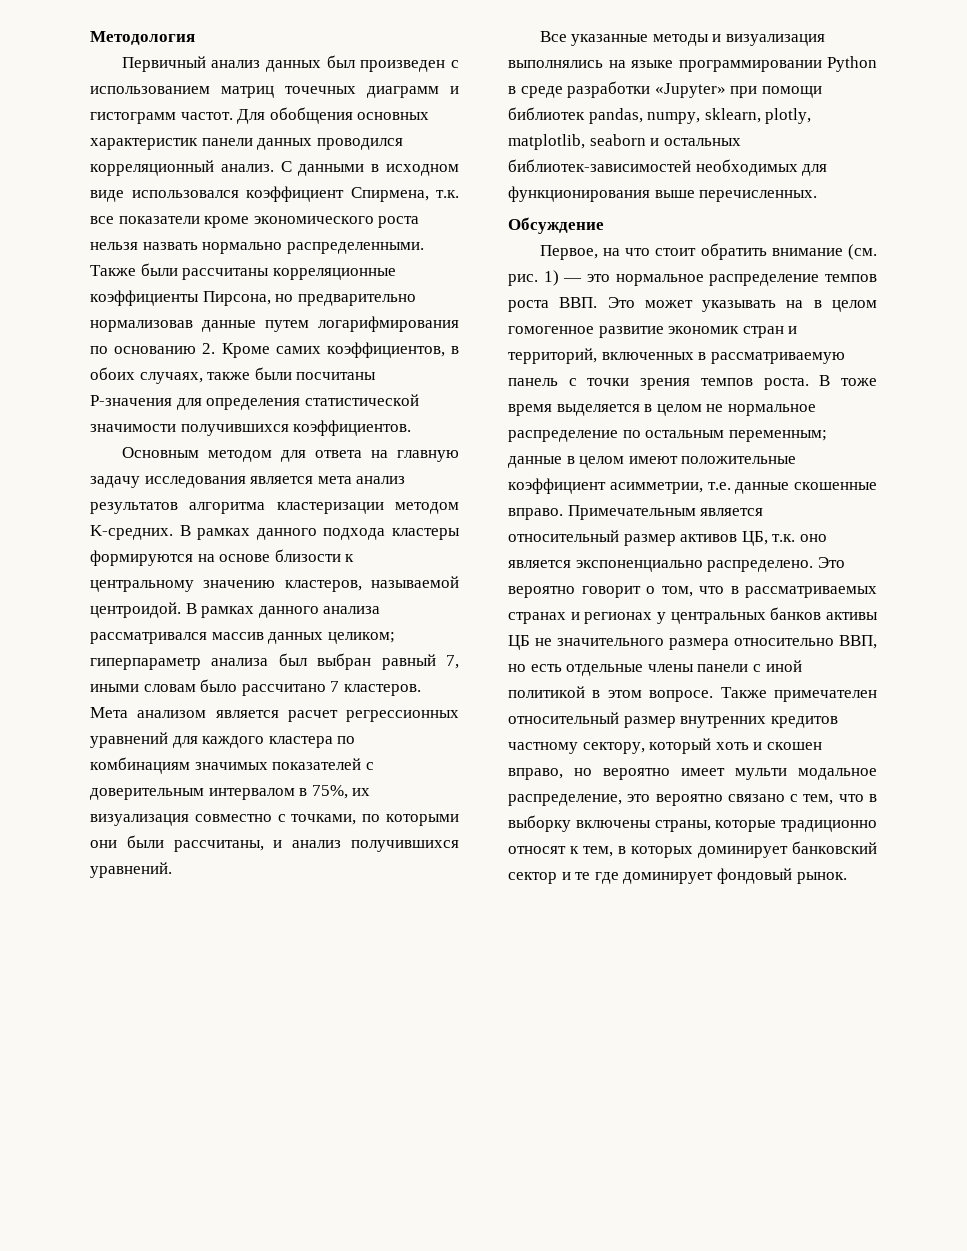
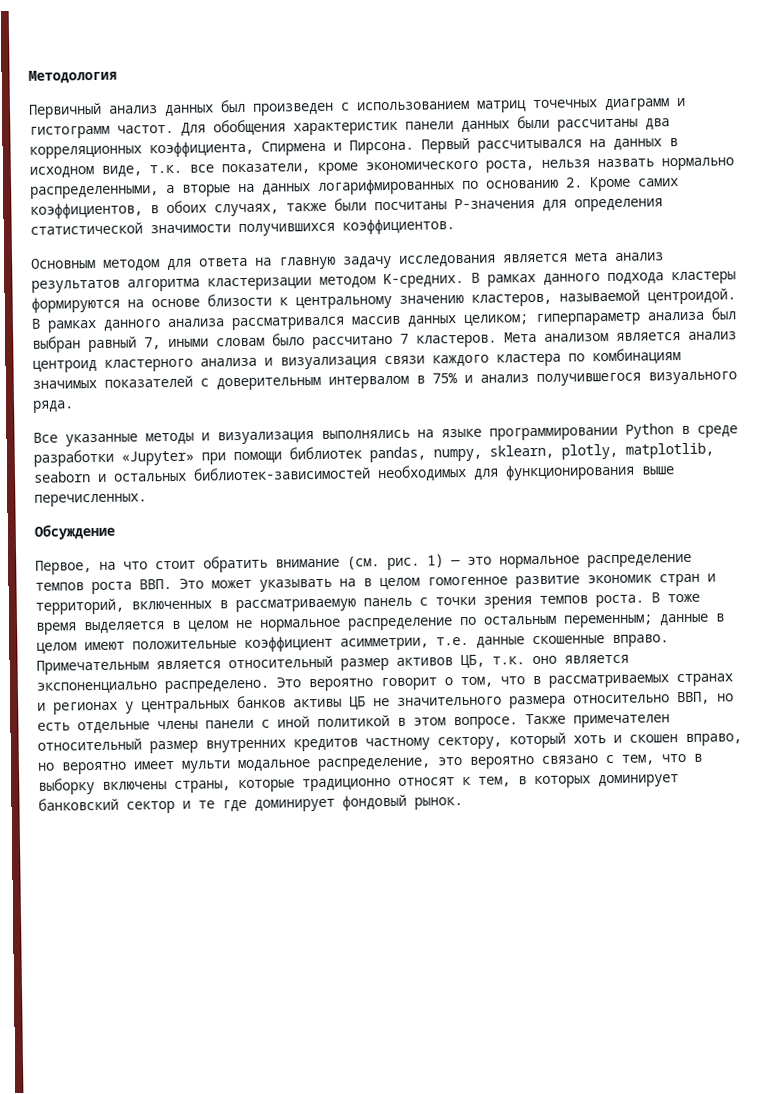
- Для обобщения основных характеристик панели данных проводился корреляционный анализ. С данными в исходном виде использовался коэффициент Спирмена, т.к. все показатели кроме экономического роста нельзя назвать нормально распределенными. Также были рассчитаны корреляционные коэффициенты Пирсона, но предварительно нормализовав данные путем логарифмирования по основанию 2. Кроме самих коэффициентов, в обоих случаях, также были посчитаны Р-значения для определения статистической значимости получившихся коэффициентов.
+ Для обобщения характеристик панели данных были рассчитаны два корреляционных коэффициента, Спирмена и Пирсона. Первый рассчитывался на данных в исходном виде, т.к. все показатели, кроме экономического роста, нельзя назвать нормально распределенными, а вторые на данных логарифмированных по основанию 2. Кроме самих коэффициентов, в обоих случаях, также были посчитаны Р-значения для определения статистической значимости получившихся коэффициентов.
- Мета анализом является расчет регрессионных уравнений для каждого кластера по комбинациям значимых показателей с доверительным интервалом в 75%, их визуализация совместно с точками, по которыми они были рассчитаны, и анализ получившихся уравнений.
+ Мета анализом является анализ центроид кластерного анализа и визуализация связи каждого кластера по комбинациям значимых показателей с доверительным интервалом в 75% и анализ получившегося визуального ряда.

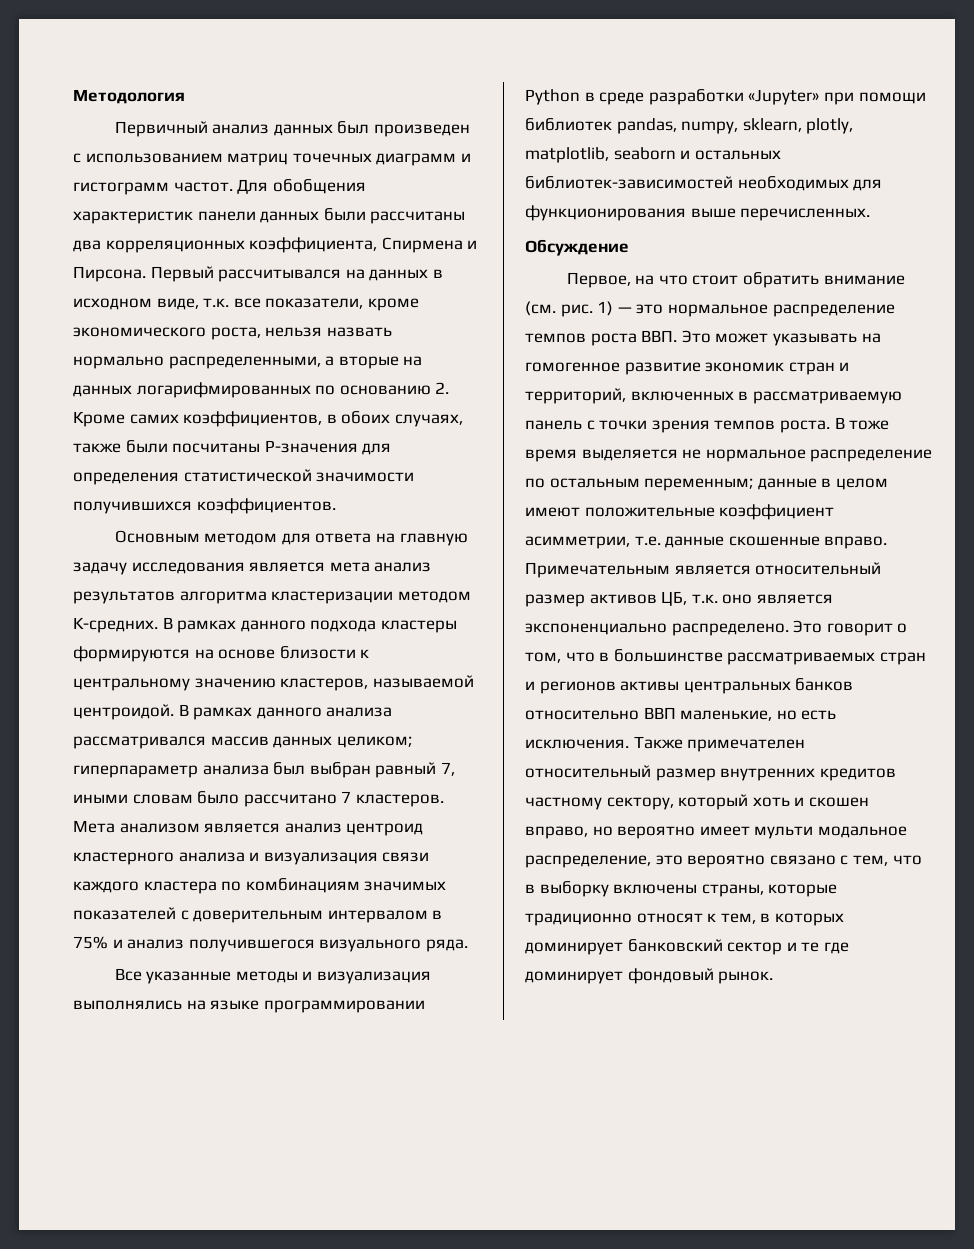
- 1) — это нормальное распределение темпов роста ВВП. Это может указывать на в целом гомогенное развитие экономик стран и территорий, включенных в рассматриваемую панель с точки зрения темпов роста.
+ 1) — это нормальное распределение темпов роста ВВП. Это может указывать на гомогенное развитие экономик стран и территорий, включенных в рассматриваемую панель с точки зрения темпов роста.
- В тоже время выделяется в целом не нормальное распределение по остальным переменным; данные в целом имеют положительные коэффициент асимметрии, т.е. данные скошенные вправо.
+ В тоже время выделяется не нормальное распределение по остальным переменным; данные в целом имеют положительные коэффициент асимметрии, т.е. данные скошенные вправо.
- Это вероятно говорит о том, что в рассматриваемых странах и регионах у центральных банков активы ЦБ не значительного размера относительно ВВП, но есть отдельные члены панели с иной политикой в этом вопросе.
+ Это говорит о том, что в большинстве рассматриваемых стран и регионов активы центральных банков относительно ВВП маленькие, но есть исключения.

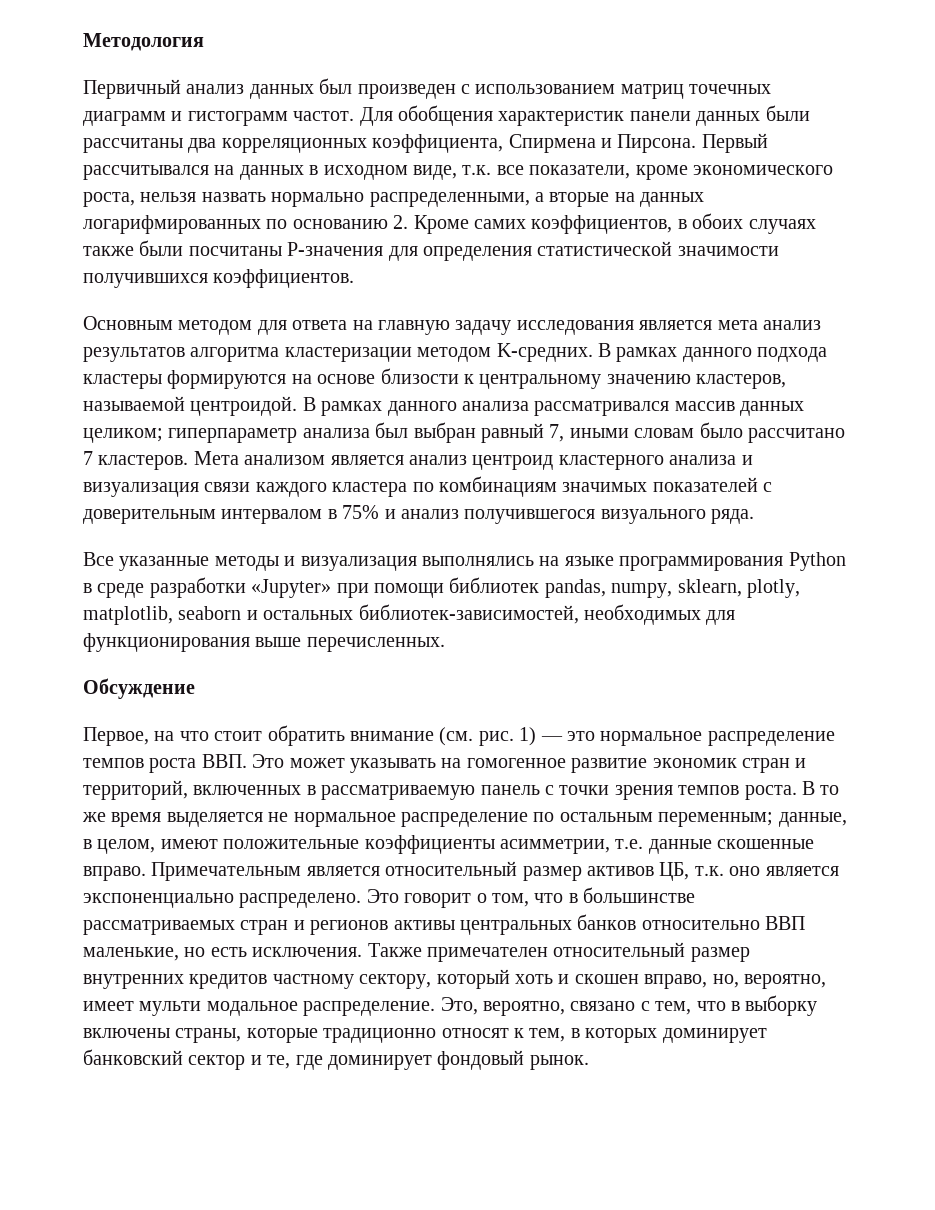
- Первый рассчитывался на данных в исходном виде, т.к. все показатели, кроме экономического роста, нельзя назвать нормально распределенными, а вторые на данных логарифмированных по основанию 2. Кроме самих коэффициентов, в обоих случаях, также были посчитаны Р-значения для определения статистической значимости получившихся коэффициентов.
+ Первый рассчитывался на данных в исходном виде, т.к. все показатели, кроме экономического роста, нельзя назвать нормально распределенными, а вторые на данных логарифмированных по основанию 2. Кроме самих коэффициентов, в обоих случаях также были посчитаны Р-значения для определения статистической значимости получившихся коэффициентов.
- Все указанные методы и визуализация выполнялись на языке программировании Python в среде разработки «Jupyter» при помощи библиотек pandas, numpy, sklearn, plotly, matplotlib, seaborn и остальных библиотек-зависимостей необходимых для функционирования выше перечисленных.
+ Все указанные методы и визуализация выполнялись на языке программирования Python в среде разработки «Jupyter» при помощи библиотек pandas, numpy, sklearn, plotly, matplotlib, seaborn и остальных библиотек-зависимостей, необходимых для функционирования выше перечисленных.
- В тоже время выделяется не нормальное распределение по остальным переменным; данные в целом имеют положительные коэффициент асимметрии, т.е. данные скошенные вправо.
+ В то же время выделяется не нормальное распределение по остальным переменным; данные, в целом, имеют положительные коэффициенты асимметрии, т.е. данные скошенные вправо.
- Также примечателен относительный размер внутренних кредитов частному сектору, который хоть и скошен вправо, но вероятно имеет мульти модальное распределение, это вероятно связано с тем, что в выборку включены страны, которые традиционно относят к тем, в которых доминирует банковский сектор и те где доминирует фондовый рынок.
+ Также примечателен относительный размер внутренних кредитов частному сектору, который хоть и скошен вправо, но, вероятно, имеет мульти модальное распределение. Это, вероятно, связано с тем, что в выборку включены страны, которые традиционно относят к тем, в которых доминирует банковский сектор и те, где доминирует фондовый рынок.

